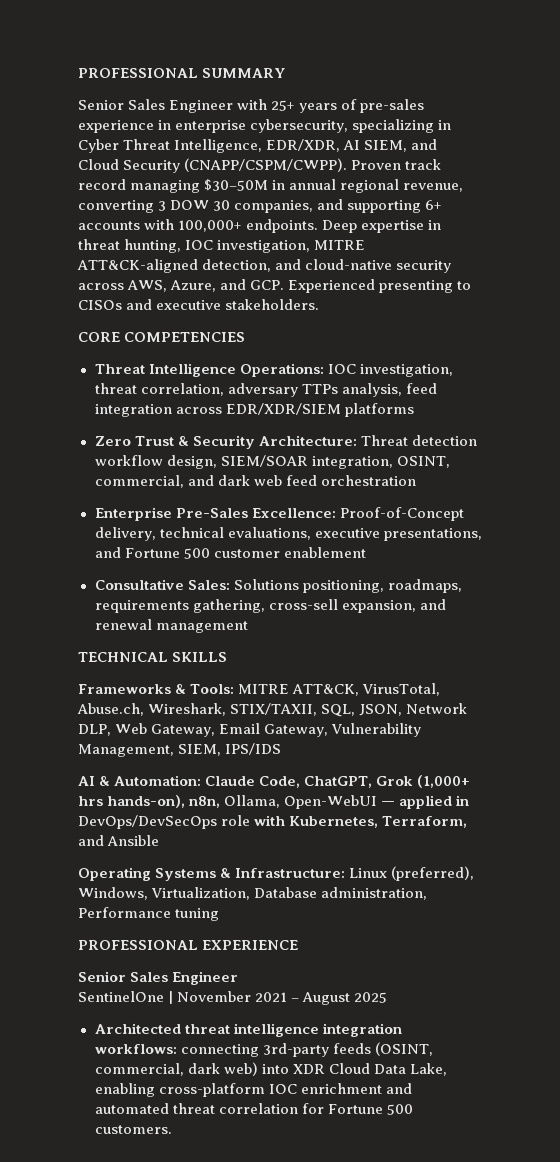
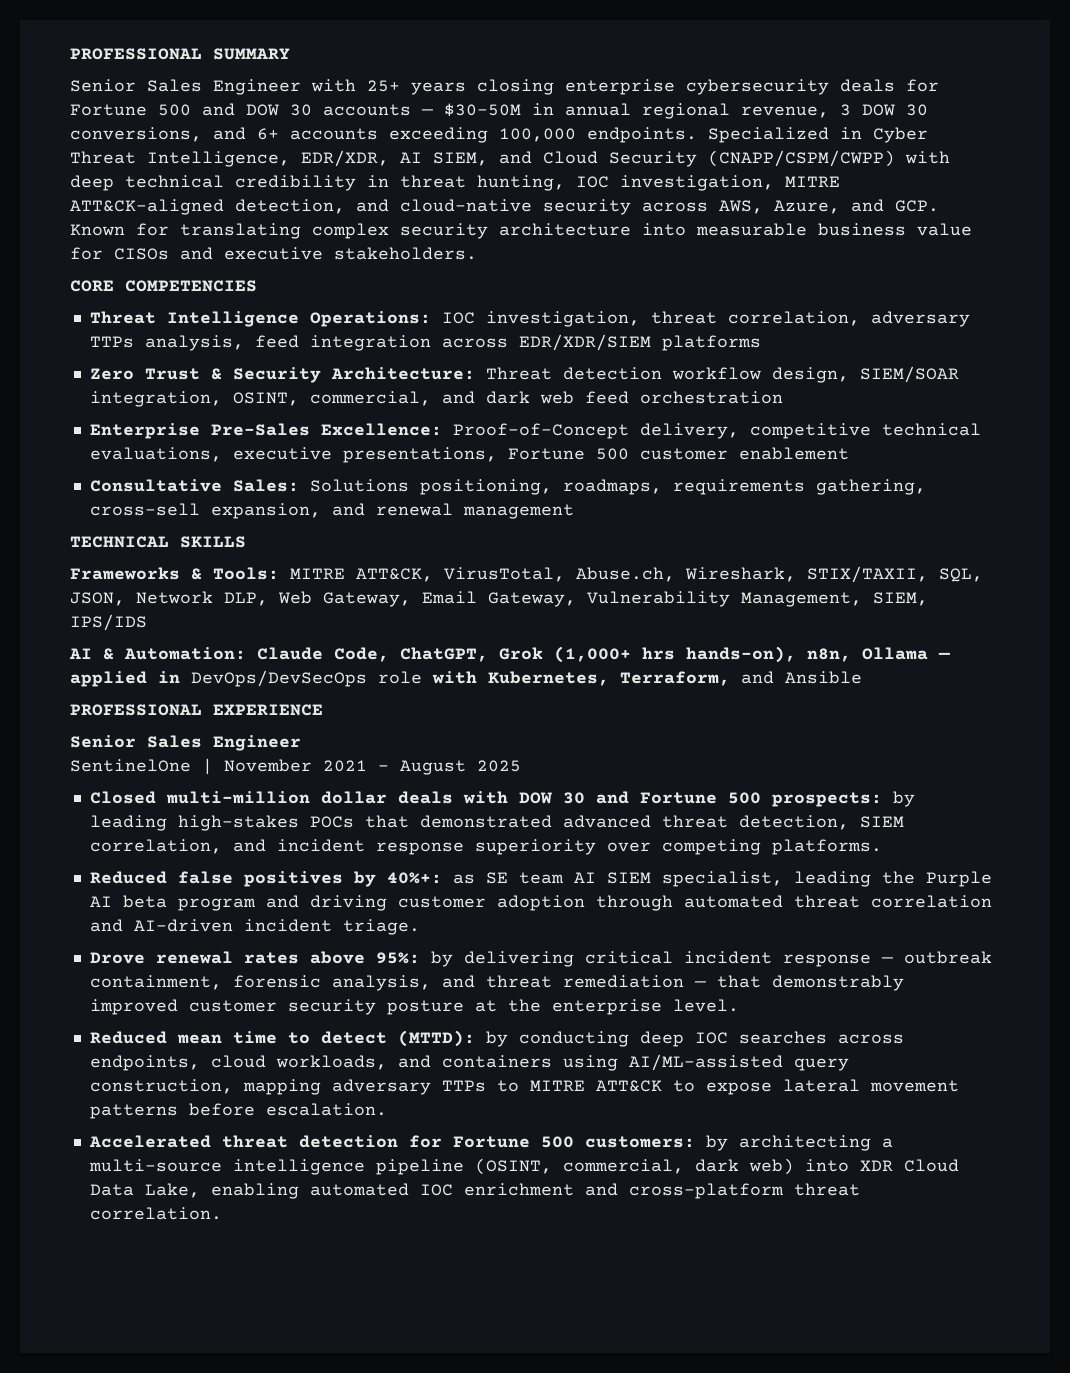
- Senior Sales Engineer with 25+ years of pre-sales experience in enterprise cybersecurity, specializing in Cyber Threat Intelligence, EDR/XDR, AI SIEM, and Cloud Security (CNAPP/CSPM/CWPP). Proven track record managing $30–50M in annual regional revenue, converting 3 DOW 30 companies, and supporting 6+ accounts with 100,000+ endpoints. Deep expertise in threat hunting, IOC investigation, MITRE ATT&CK-aligned detection, and cloud-native security across AWS, Azure, and GCP. Experienced presenting to CISOs and executive stakeholders.
+ Senior Sales Engineer with 25+ years closing enterprise cybersecurity deals for Fortune 500 and DOW 30 accounts — $30–50M in annual regional revenue, 3 DOW 30 conversions, and 6+ accounts exceeding 100,000 endpoints. Specialized in Cyber Threat Intelligence, EDR/XDR, AI SIEM, and Cloud Security (CNAPP/CSPM/CWPP) with deep technical credibility in threat hunting, IOC investigation, MITRE ATT&CK-aligned detection, and cloud-native security across AWS, Azure, and GCP. Known for translating complex security architecture into measurable business value for CISOs and executive stakeholders.
- Enterprise Pre-Sales Excellence: Proof-of-Concept delivery, technical evaluations, executive presentations, and Fortune 500 customer enablement
+ Enterprise Pre-Sales Excellence: Proof-of-Concept delivery, competitive technical evaluations, executive presentations, Fortune 500 customer enablement
- AI & Automation: Claude Code, ChatGPT, Grok (1,000+ hrs hands-on), n8n, Ollama, Open-WebUI — applied in DevOps/DevSecOps role with Kubernetes, Terraform, and Ansible
+ AI & Automation: Claude Code, ChatGPT, Grok (1,000+ hrs hands-on), n8n, Ollama — applied in DevOps/DevSecOps role with Kubernetes, Terraform, and Ansible
- Operating Systems & Infrastructure: Linux (preferred), Windows, Virtualization, Database administration, Performance tuning
- Architected threat intelligence integration workflows: connecting 3rd-party feeds (OSINT, commercial, dark web) into XDR Cloud Data Lake, enabling cross-platform IOC enrichment and automated threat correlation for Fortune 500 customers.
+ Closed multi-million dollar deals with DOW 30 and Fortune 500 prospects: by leading high-stakes POCs that demonstrated advanced threat detection, SIEM correlation, and incident response superiority over competing platforms.
+ Reduced false positives by 40%+: as SE team AI SIEM specialist, leading the Purple AI beta program and driving customer adoption through automated threat correlation and AI-driven incident triage.
+ Drove renewal rates above 95%: by delivering critical incident response — outbreak containment, forensic analysis, and threat remediation — that demonstrably improved customer security posture at the enterprise level.
+ Reduced mean time to detect (MTTD): by conducting deep IOC searches across endpoints, cloud workloads, and containers using AI/ML-assisted query construction, mapping adversary TTPs to MITRE ATT&CK to expose lateral movement patterns before escalation.
+ Accelerated threat detection for Fortune 500 customers: by architecting a multi-source intelligence pipeline (OSINT, commercial, dark web) into XDR Cloud Data Lake, enabling automated IOC enrichment and cross-platform threat correlation.

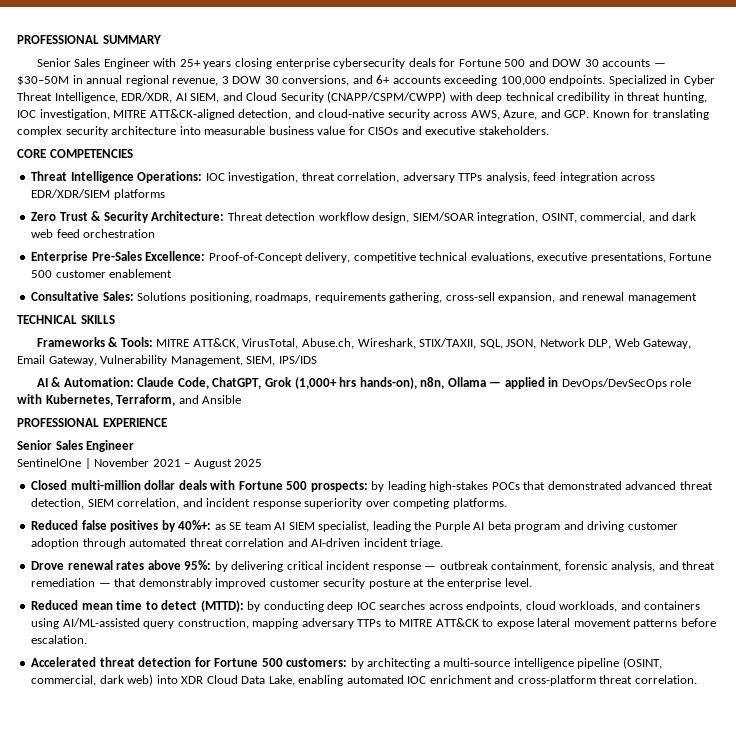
- Closed multi-million dollar deals with DOW 30 and Fortune 500 prospects: by leading high-stakes POCs that demonstrated advanced threat detection, SIEM correlation, and incident response superiority over competing platforms.
+ Closed multi-million dollar deals with Fortune 500 prospects: by leading high-stakes POCs that demonstrated advanced threat detection, SIEM correlation, and incident response superiority over competing platforms.

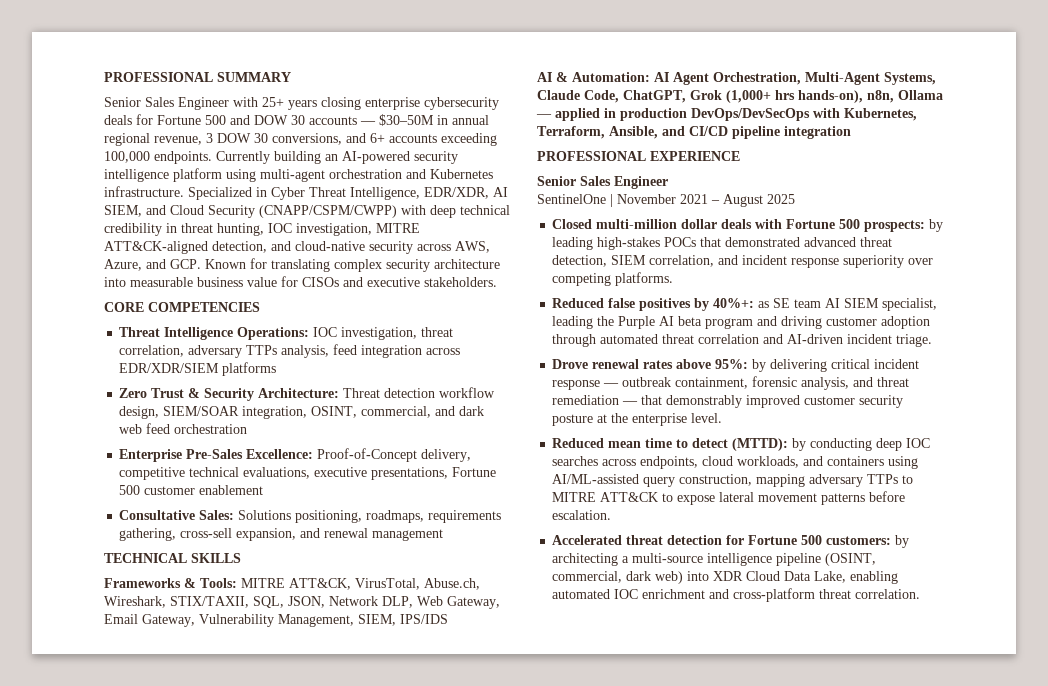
+ Currently building an AI-powered security intelligence platform using multi-agent orchestration and Kubernetes infrastructure.
- AI & Automation: Claude Code, ChatGPT, Grok (1,000+ hrs hands-on), n8n, Ollama — applied in DevOps/DevSecOps role with Kubernetes, Terraform, and Ansible
+ AI & Automation: AI Agent Orchestration, Multi-Agent Systems, Claude Code, ChatGPT, Grok (1,000+ hrs hands-on), n8n, Ollama — applied in production DevOps/DevSecOps with Kubernetes, Terraform, Ansible, and CI/CD pipeline integration

